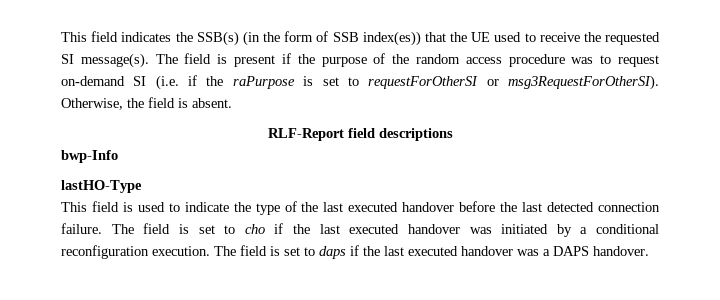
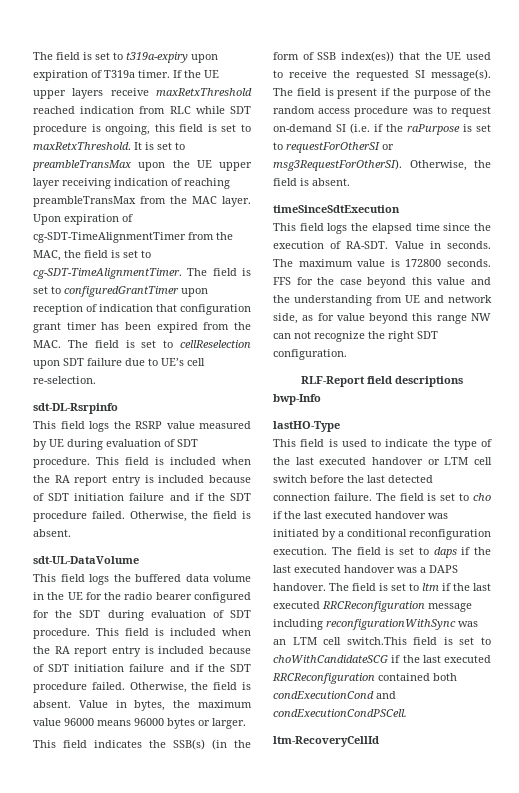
+ The field is set to t319a-expiry upon expiration of T319a timer. If the UE upper layers receive maxRetxThreshold reached indication from RLC while SDT procedure is ongoing, this field is set to maxRetxThreshold. It is set to preambleTransMax upon the UE upper layer receiving indication of reaching preambleTransMax from the MAC layer. Upon expiration of cg-SDT-TimeAlignmentTimer from the MAC, the field is set to cg-SDT-TimeAlignmentTimer. The field is set to configuredGrantTimer upon reception of indication that configuration grant timer has been expired from the MAC. The field is set to cellReselection upon SDT failure due to UE’s cell re-selection.
+ sdt-DL-Rsrpinfo
+ This field logs the RSRP value measured by UE during evaluation of SDT procedure. This field is included when the RA report entry is included because of SDT initiation failure and if the SDT procedure failed. Otherwise, the field is absent.
+ sdt-UL-DataVolume
+ This field logs the buffered data volume in the UE for the radio bearer configured for the SDT during evaluation of SDT procedure. This field is included when the RA report entry is included because of SDT initiation failure and if the SDT procedure failed. Otherwise, the field is absent. Value in bytes, the maximum value 96000 means 96000 bytes or larger.
+ timeSinceSdtExecution
+ This field logs the elapsed time since the execution of RA-SDT. Value in seconds. The maximum value is 172800 seconds. FFS for the case beyond this value and the understanding from UE and network side, as for value beyond this range NW can not recognize the right SDT configuration.
- This field is used to indicate the type of the last executed handover before the last detected connection failure.
+ This field is used to indicate the type of the last executed handover or LTM cell switch before the last detected connection failure.
+ The field is set to ltm if the last executed RRCReconfiguration message including reconfigurationWithSync was an LTM cell switch.This field is set to choWithCandidateSCG if the last executed RRCReconfiguration contained both condExecutionCond and condExecutionCondPSCell.
+ ltm-RecoveryCellId

